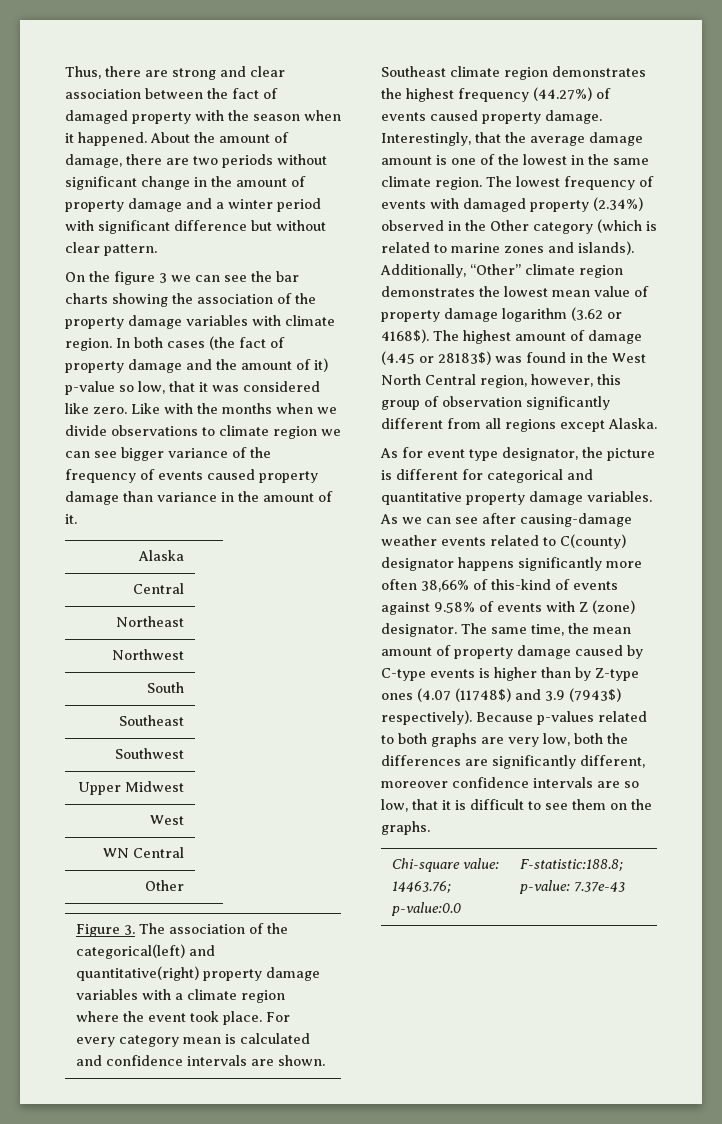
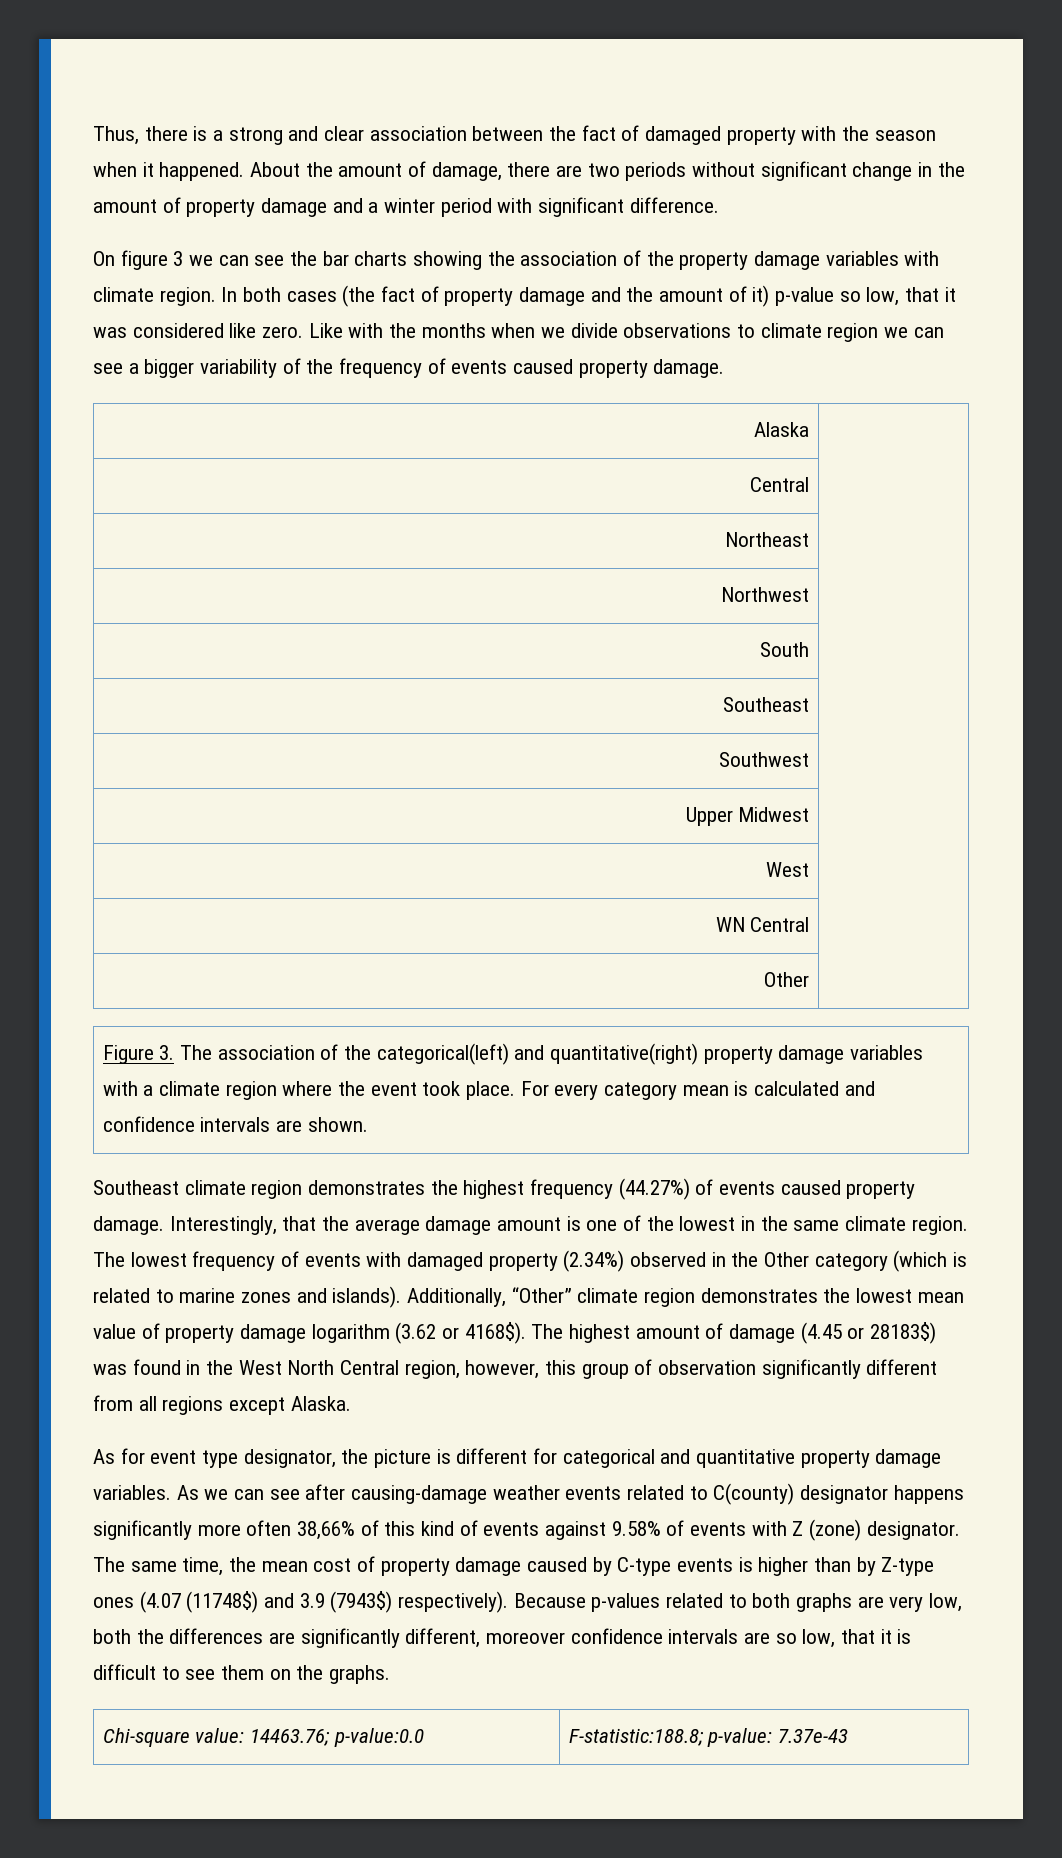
- Thus, there are strong and clear association between the fact of damaged property with the season when it happened.
+ Thus, there is a strong and clear association between the fact of damaged property with the season when it happened.
- About the amount of damage, there are two periods without significant change in the amount of property damage and a winter period with significant difference but without clear pattern.
+ About the amount of damage, there are two periods without significant change in the amount of property damage and a winter period with significant difference.
- On the figure 3 we can see the bar charts showing the association of the property damage variables with climate region.
+ On figure 3 we can see the bar charts showing the association of the property damage variables with climate region.
- Like with the months when we divide observations to climate region we can see bigger variance of the frequency of events caused property damage than variance in the amount of it.
+ Like with the months when we divide observations to climate region we can see a bigger variability of the frequency of events caused property damage.
- As we can see after causing-damage weather events related to C(county) designator happens significantly more often 38,66% of this-kind of events against 9.58% of events with Z (zone) designator.
+ As we can see after causing-damage weather events related to C(county) designator happens significantly more often 38,66% of this kind of events against 9.58% of events with Z (zone) designator.
- The same time, the mean amount of property damage caused by C-type events is higher than by Z-type ones (4.07 (11748$) and 3.9 (7943$) respectively).
+ The same time, the mean cost of property damage caused by C-type events is higher than by Z-type ones (4.07 (11748$) and 3.9 (7943$) respectively).

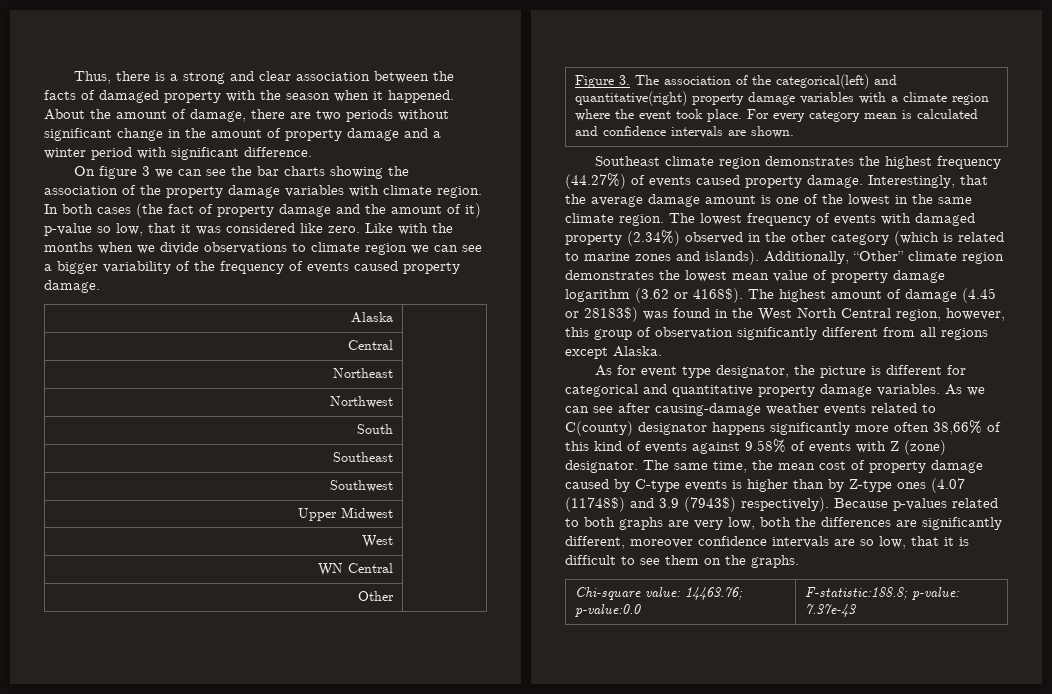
- Thus, there is a strong and clear association between the fact of damaged property with the season when it happened.
+ Thus, there is a strong and clear association between the facts of damaged property with the season when it happened.
- The lowest frequency of events with damaged property (2.34%) observed in the Other category (which is related to marine zones and islands).
+ The lowest frequency of events with damaged property (2.34%) observed in the other category (which is related to marine zones and islands).

